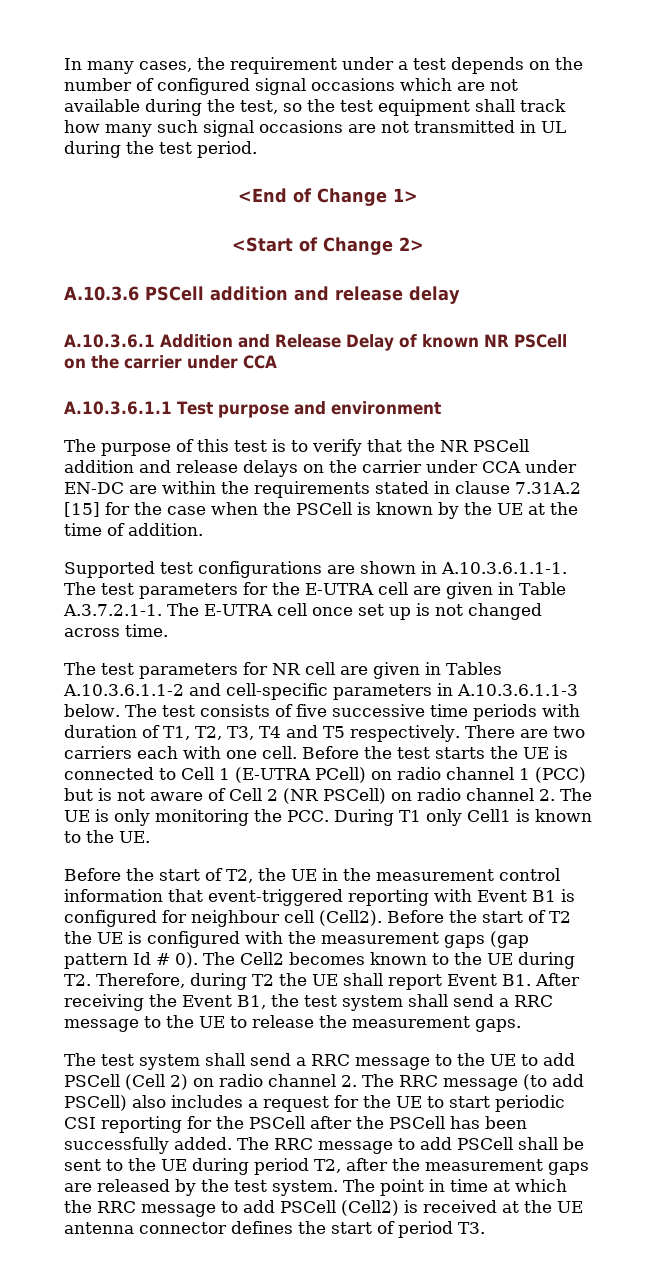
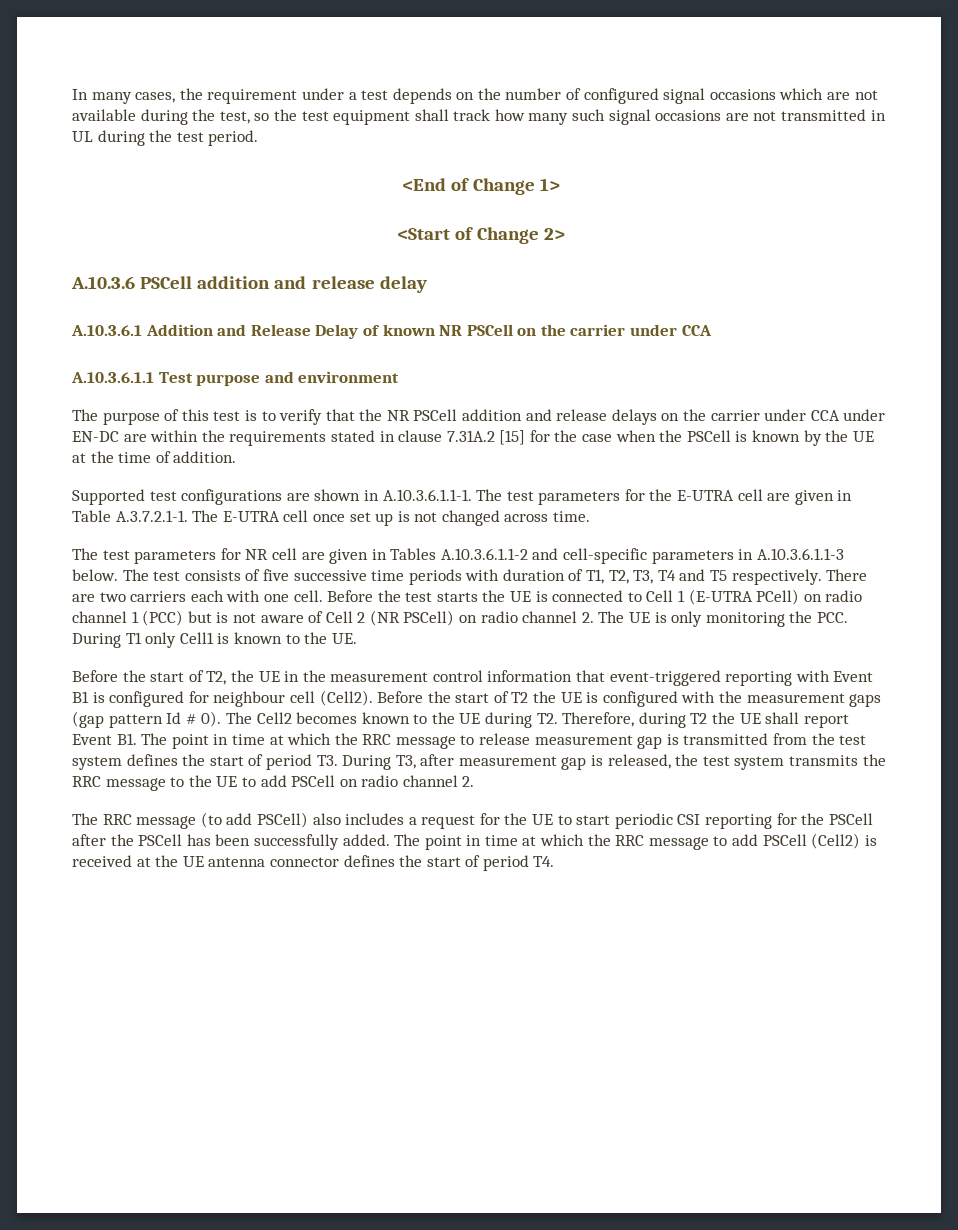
- The Cell2 becomes known to the UE during T2. Therefore, during T2 the UE shall report Event B1. After receiving the Event B1, the test system shall send a RRC message to the UE to release the measurement gaps.
- The test system shall send a RRC message to the UE to add PSCell (Cell 2) on radio channel 2. The RRC message (to add PSCell) also includes a request for the UE to start periodic CSI reporting for the PSCell after the PSCell has been successfully added.
+ The Cell2 becomes known to the UE during T2. Therefore, during T2 the UE shall report Event B1. The point in time at which the RRC message to release measurement gap is transmitted from the test system defines the start of period T3. During T3, after measurement gap is released, the test system transmits the RRC message to the UE to add PSCell on radio channel 2.
+ The RRC message (to add PSCell) also includes a request for the UE to start periodic CSI reporting for the PSCell after the PSCell has been successfully added.
- The RRC message to add PSCell shall be sent to the UE during period T2, after the measurement gaps are released by the test system. The point in time at which the RRC message to add PSCell (Cell2) is received at the UE antenna connector defines the start of period T3.
+ The point in time at which the RRC message to add PSCell (Cell2) is received at the UE antenna connector defines the start of period T4.

